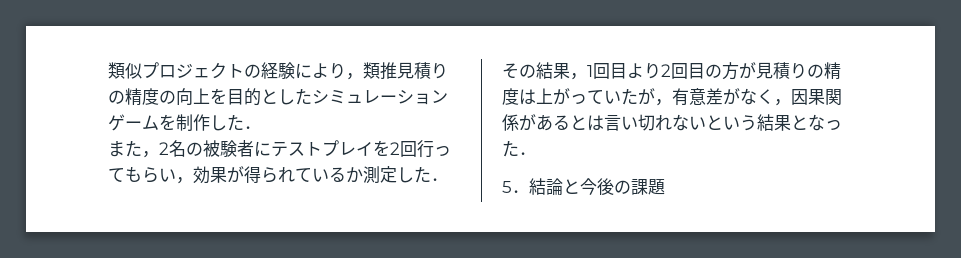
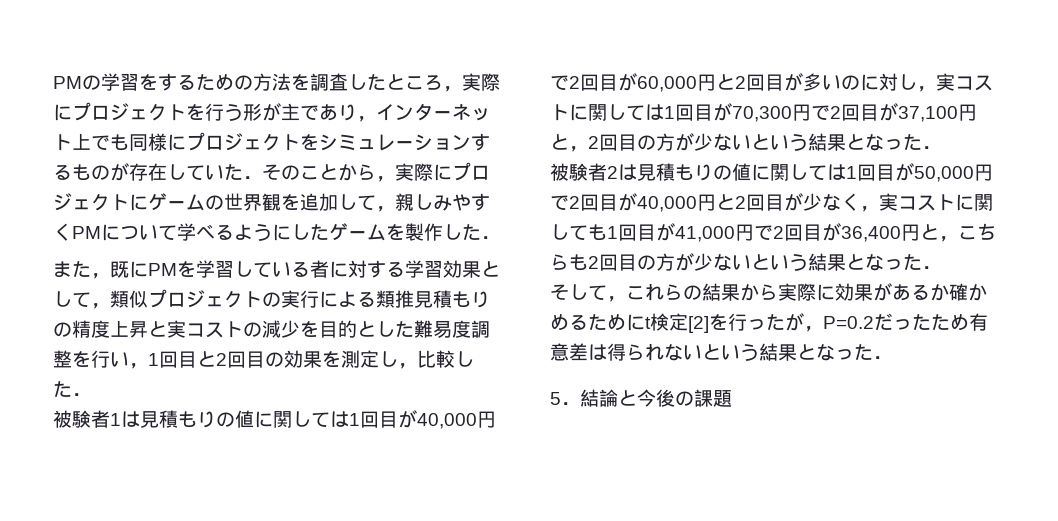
- 類似プロジェクトの経験により，類推見積りの精度の向上を目的としたシミュレーションゲームを制作した．
- また，2名の被験者にテストプレイを2回行ってもらい，効果が得られているか測定した．その結果，1回目より2回目の方が見積りの精度は上がっていたが，有意差がなく，因果関係があるとは言い切れないという結果となった．
+ PMの学習をするための方法を調査したところ，実際にプロジェクトを行う形が主であり，インターネット上でも同様にプロジェクトをシミュレーションするものが存在していた．そのことから，実際にプロジェクトにゲームの世界観を追加して，親しみやすくPMについて学べるようにしたゲームを製作した．
+ また，既にPMを学習している者に対する学習効果として，類似プロジェクトの実行による類推見積もりの精度上昇と実コストの減少を目的とした難易度調整を行い，1回目と2回目の効果を測定し，比較した．
+ 被験者1は見積もりの値に関しては1回目が40,000円で2回目が60,000円と2回目が多いのに対し，実コストに関しては1回目が70,300円で2回目が37,100円と，2回目の方が少ないという結果となった．
+ 被験者2は見積もりの値に関しては1回目が50,000円で2回目が40,000円と2回目が少なく，実コストに関しても1回目が41,000円で2回目が36,400円と，こちらも2回目の方が少ないという結果となった．
+ そして，これらの結果から実際に効果があるか確かめるためにt検定[2]を行ったが，P=0.2だったため有意差は得られないという結果となった．

